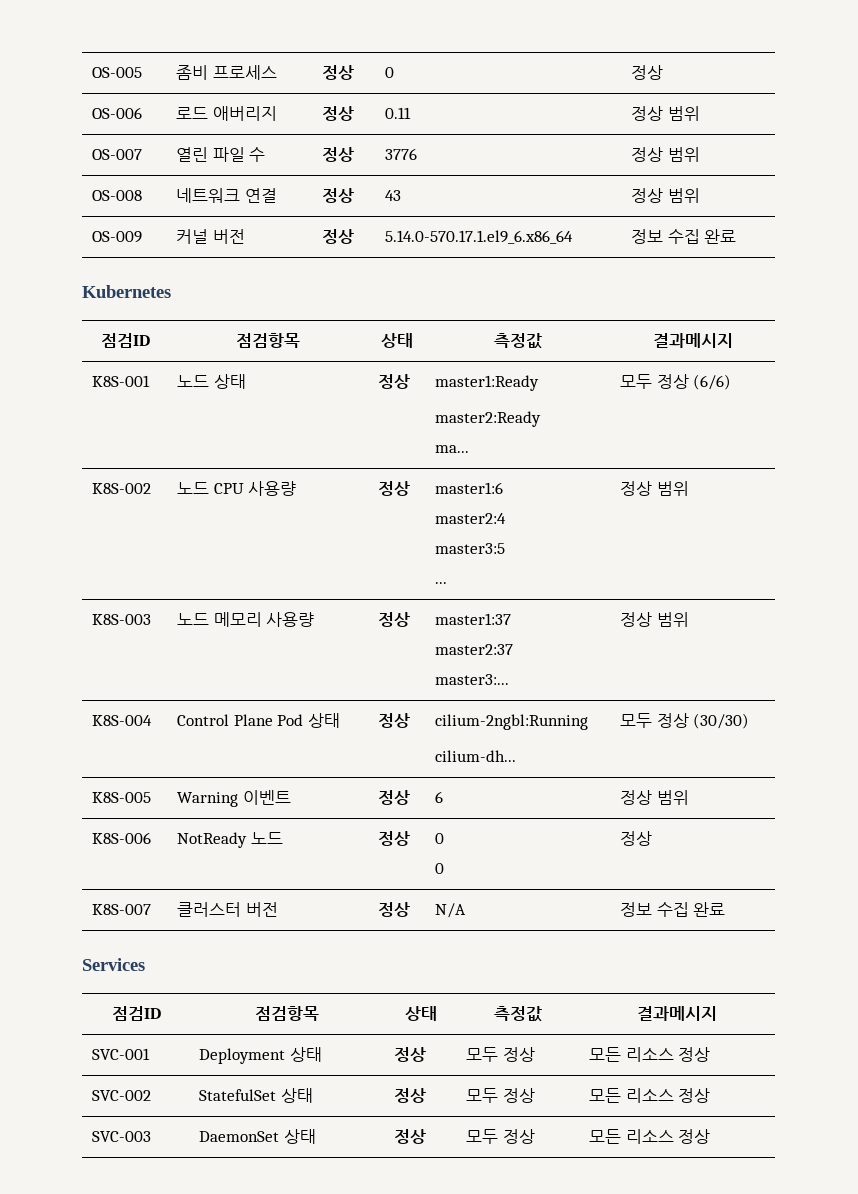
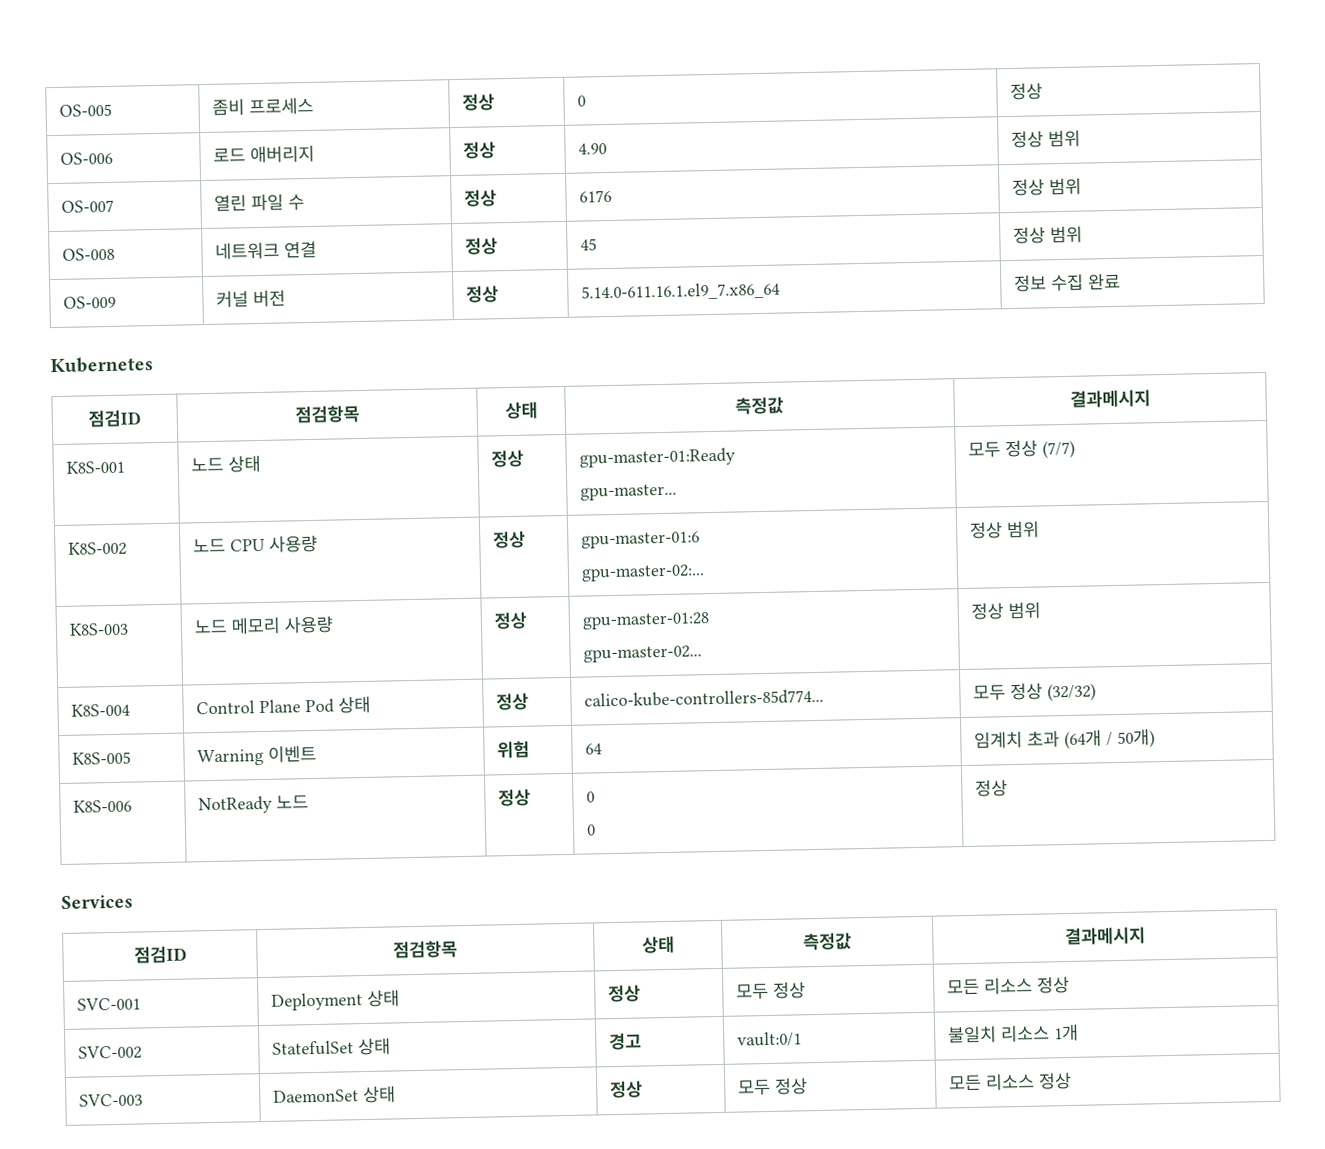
- OS-006 | 로드 애버리지 | 정상 | 0.11 | 정상 범위
+ OS-006 | 로드 애버리지 | 정상 | 4.90 | 정상 범위
- OS-007 | 열린 파일 수 | 정상 | 3776 | 정상 범위
+ OS-007 | 열린 파일 수 | 정상 | 6176 | 정상 범위
- OS-008 | 네트워크 연결 | 정상 | 43 | 정상 범위
+ OS-008 | 네트워크 연결 | 정상 | 45 | 정상 범위
- OS-009 | 커널 버전 | 정상 | 5.14.0-570.17.1.el9_6.x86_64 | 정보 수집 완료
+ OS-009 | 커널 버전 | 정상 | 5.14.0-611.16.1.el9_7.x86_64 | 정보 수집 완료
- K8S-001 | 노드 상태 | 정상 | master1:Ready
- master2:Ready
- ma... | 모두 정상 (6/6)
+ K8S-001 | 노드 상태 | 정상 | gpu-master-01:Ready
+ gpu-master... | 모두 정상 (7/7)
- K8S-002 | 노드 CPU 사용량 | 정상 | master1:6
- master2:4
- master3:5
- ... | 정상 범위
+ K8S-002 | 노드 CPU 사용량 | 정상 | gpu-master-01:6
+ gpu-master-02:... | 정상 범위
- K8S-003 | 노드 메모리 사용량 | 정상 | master1:37
- master2:37
- master3:... | 정상 범위
+ K8S-003 | 노드 메모리 사용량 | 정상 | gpu-master-01:28
+ gpu-master-02... | 정상 범위
- K8S-004 | Control Plane Pod 상태 | 정상 | cilium-2ngbl:Running
- cilium-dh... | 모두 정상 (30/30)
+ K8S-004 | Control Plane Pod 상태 | 정상 | calico-kube-controllers-85d774... | 모두 정상 (32/32)
- K8S-005 | Warning 이벤트 | 정상 | 6 | 정상 범위
+ K8S-005 | Warning 이벤트 | 위험 | 64 | 임계치 초과 (64개 / 50개)
- K8S-007 | 클러스터 버전 | 정상 | N/A | 정보 수집 완료
- SVC-002 | StatefulSet 상태 | 정상 | 모두 정상 | 모든 리소스 정상
+ SVC-002 | StatefulSet 상태 | 경고 | vault:0/1 | 불일치 리소스 1개

